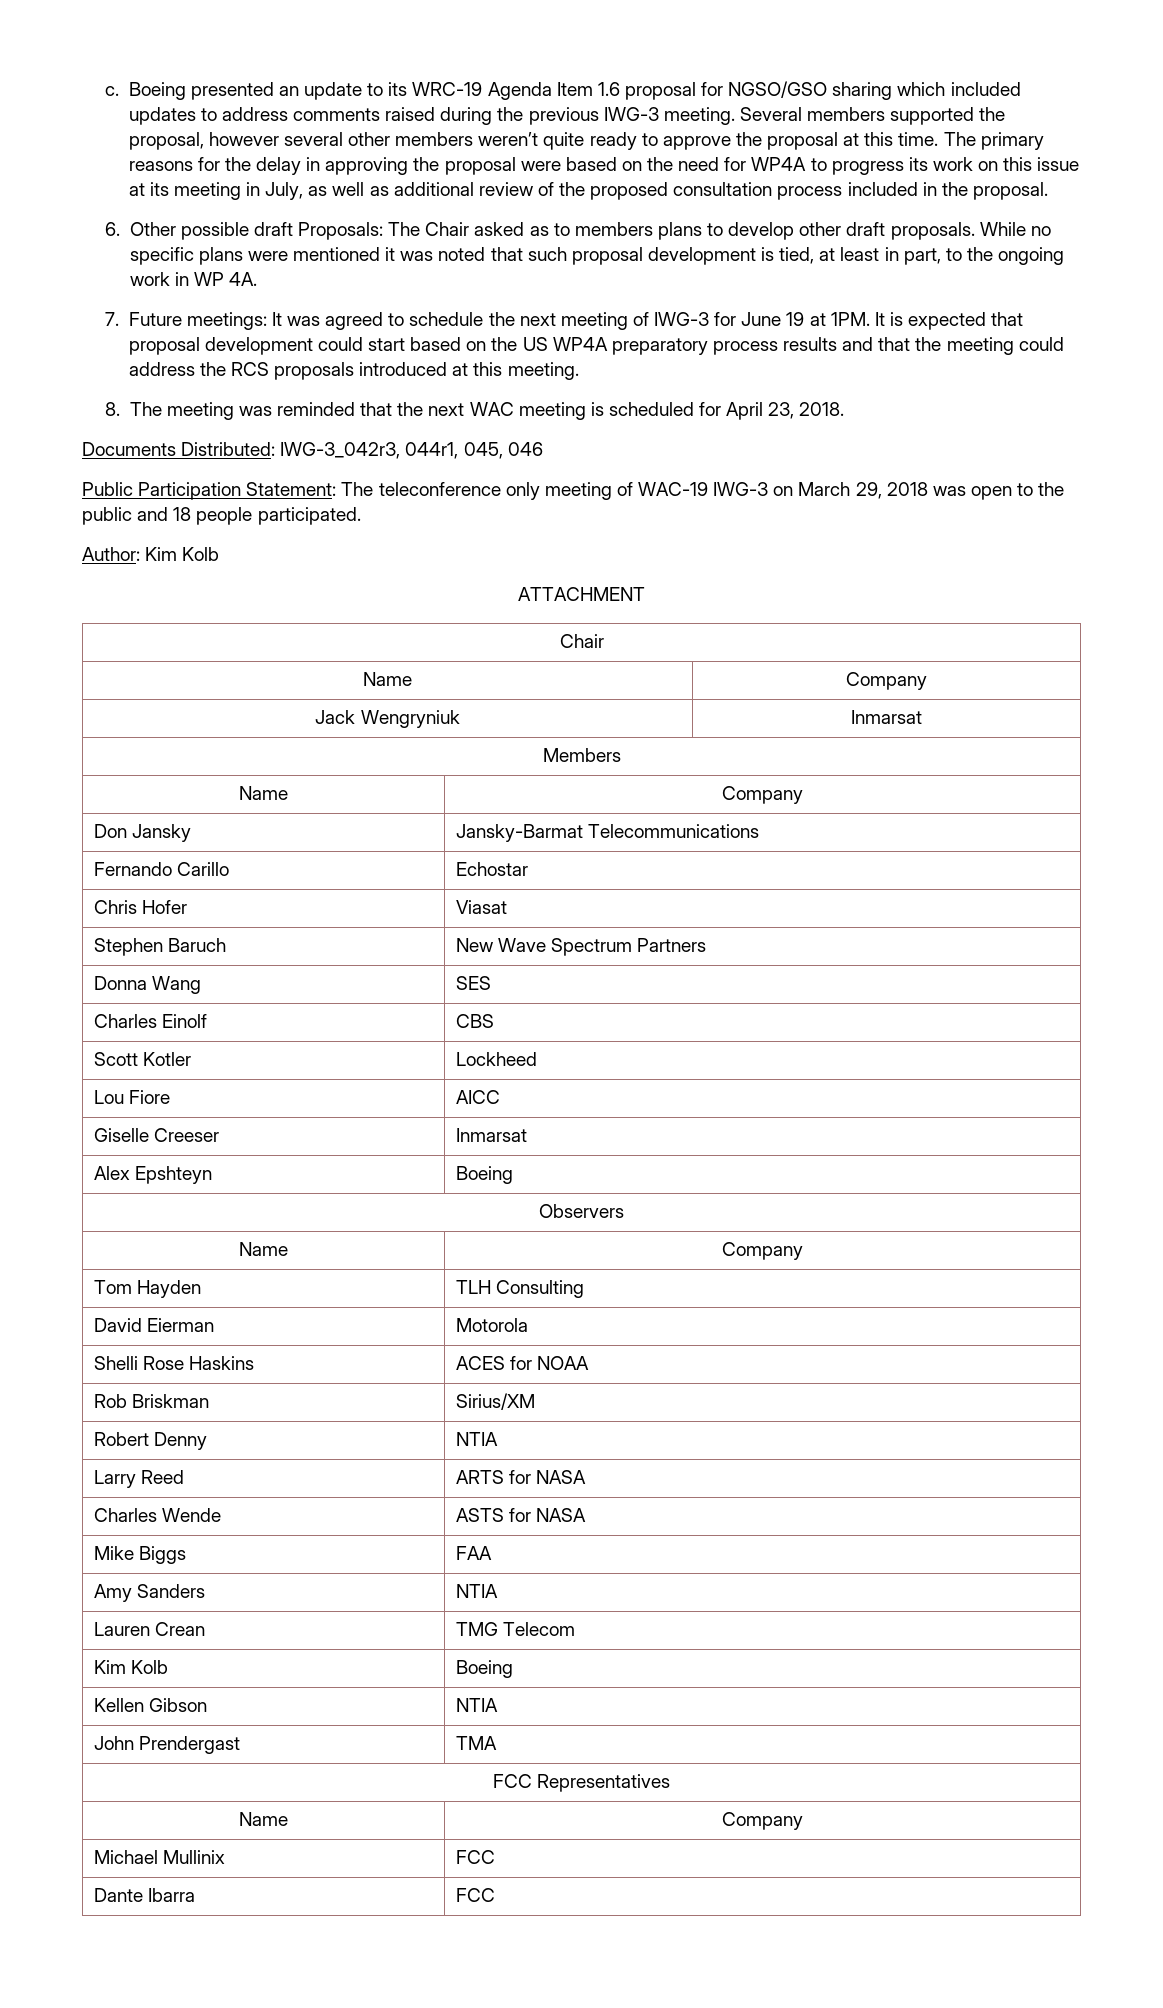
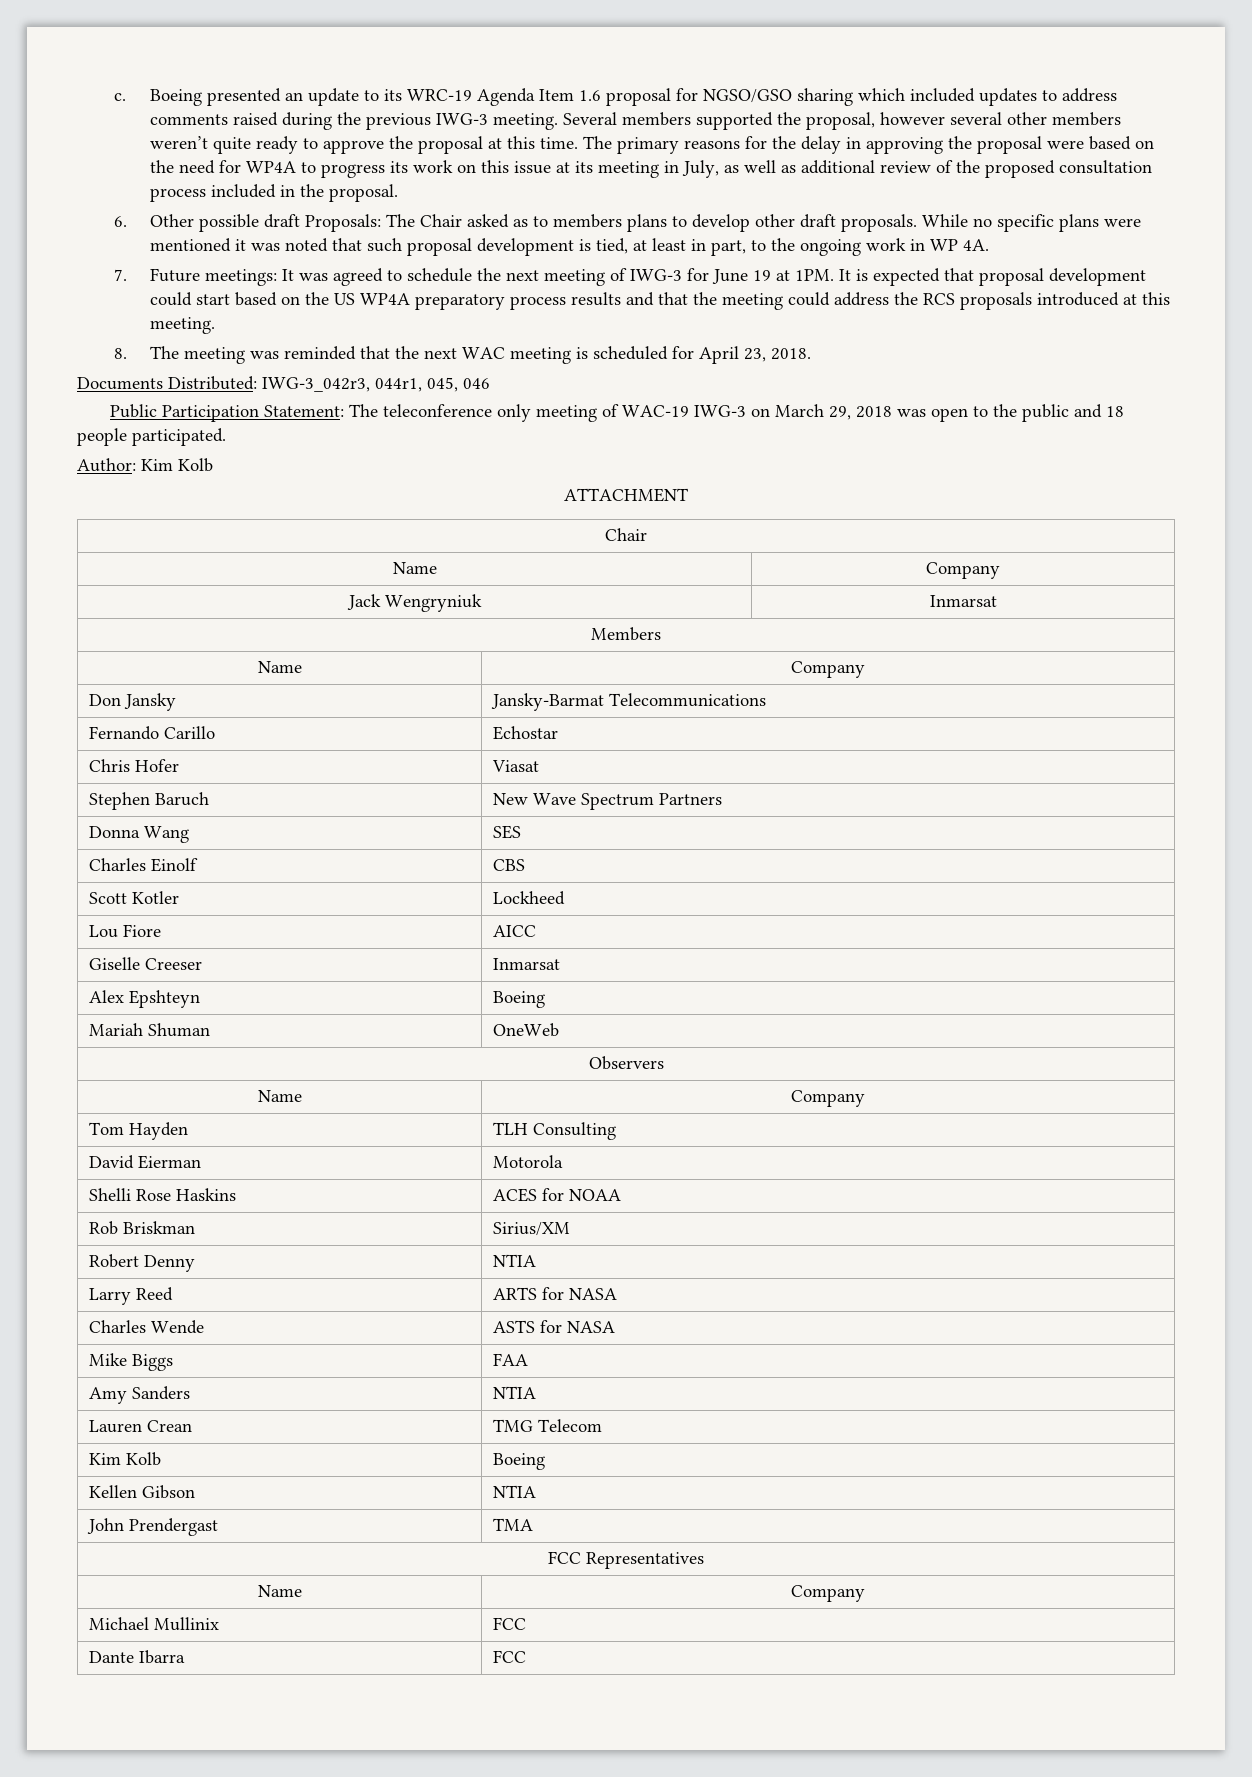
+ Mariah Shuman | OneWeb

